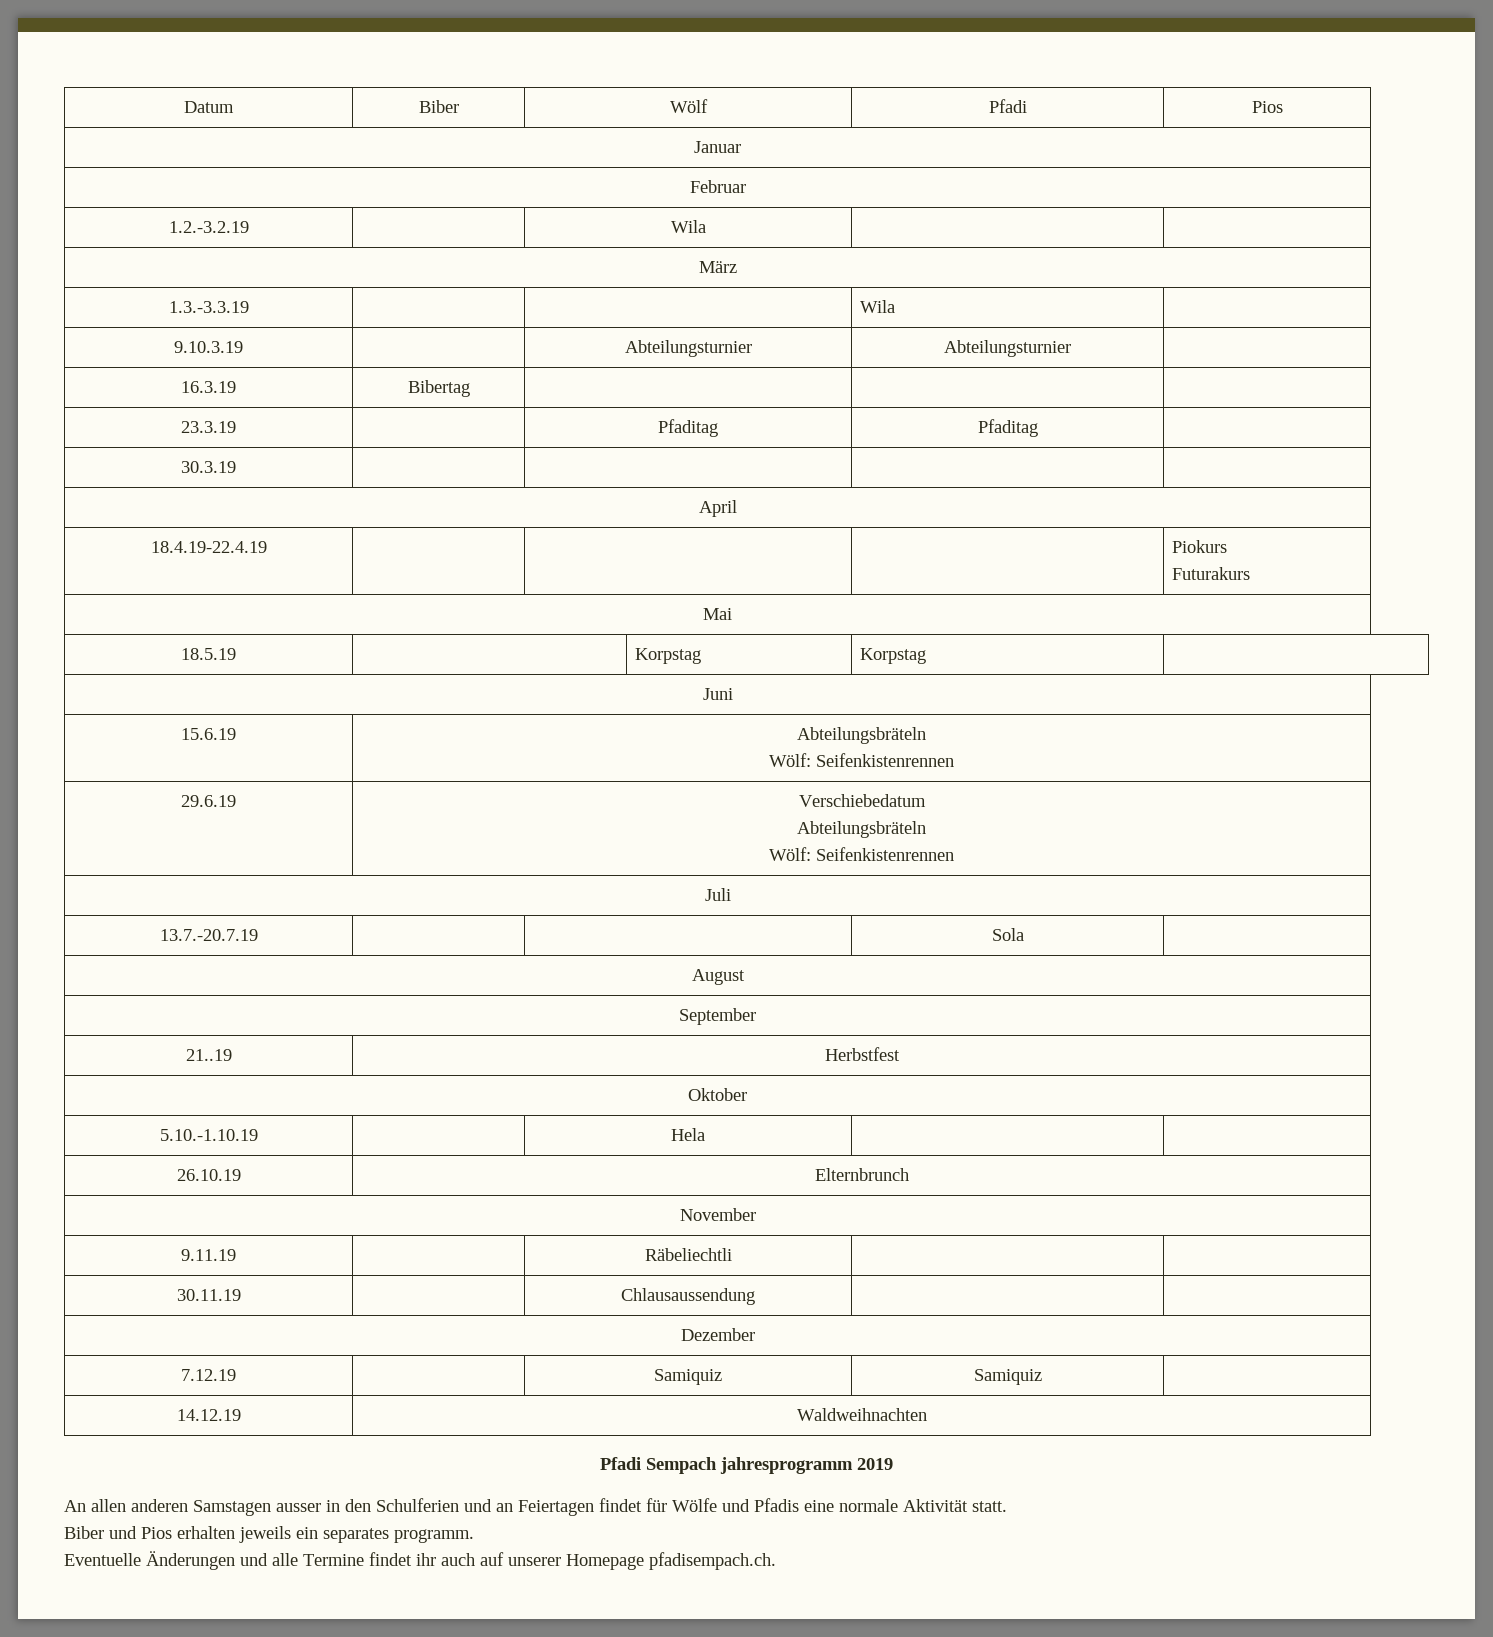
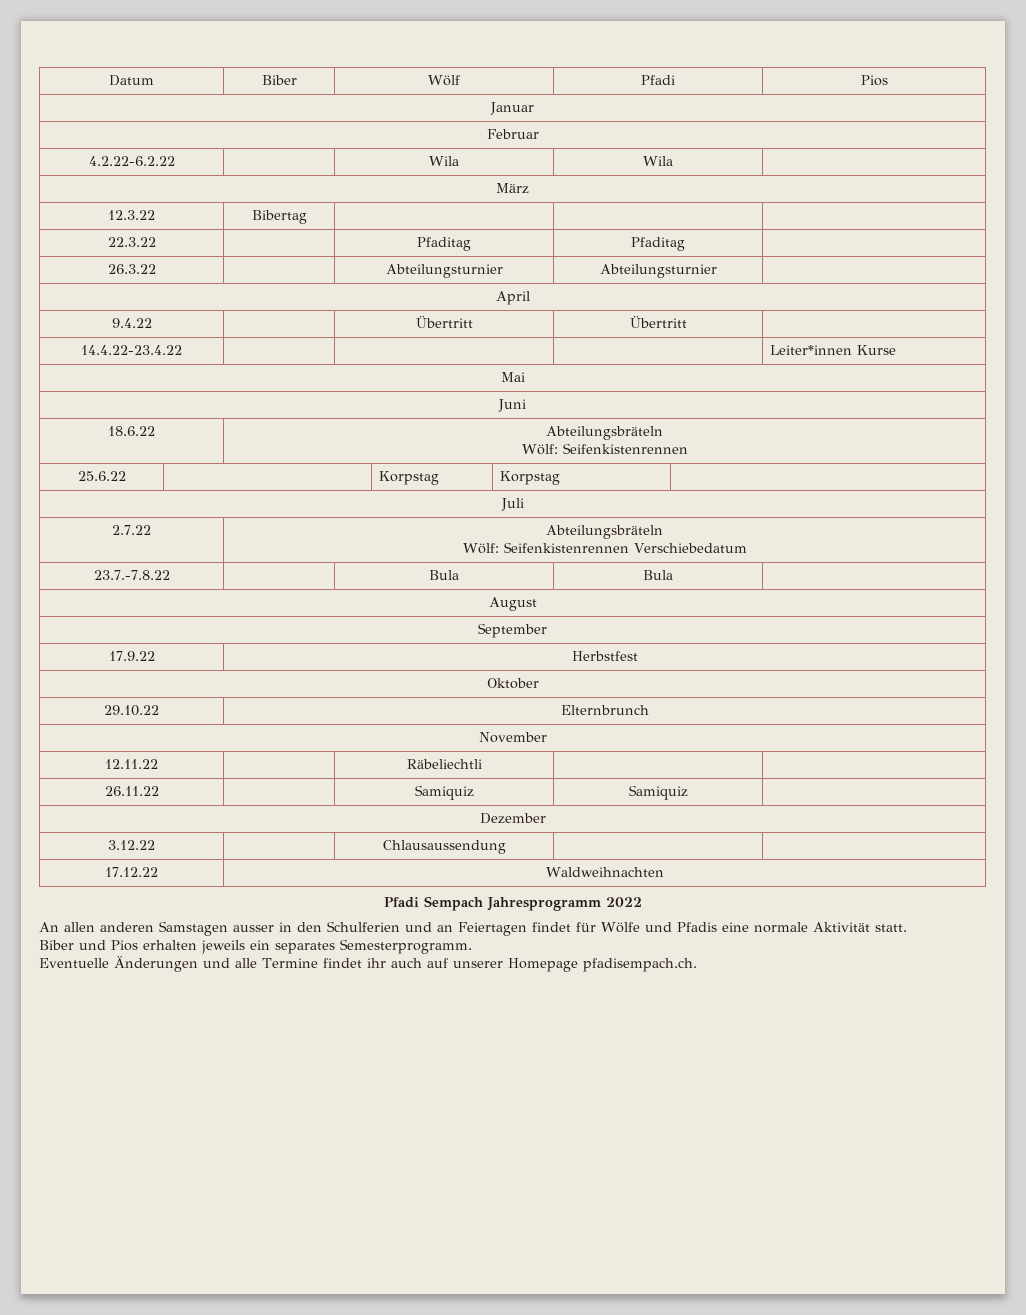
- 1.2.-3.2.19 | | Wila | |
+ 4.2.22-6.2.22 | | Wila | Wila |
- 1.3.-3.3.19 | | | Wila |
- 9.10.3.19 | | Abteilungsturnier | Abteilungsturnier |
- 16.3.19 | Bibertag | | |
- 23.3.19 | | Pfaditag | Pfaditag |
- 30.3.19 | | | |
+ 12.3.22 | Bibertag | | |
+ 22.3.22 | | Pfaditag | Pfaditag |
+ 26.3.22 | | Abteilungsturnier | Abteilungsturnier |
  April
- 18.4.19-22.4.19 | | | | Piokurs
- Futurakurs
+ 9.4.22 | | Übertritt | Übertritt |
+ 14.4.22-23.4.22 | | | | Leiter*innen Kurse
  Mai
- 18.5.19 | | Korpstag | Korpstag |
+ Juni
+ 18.6.22 | Abteilungsbräteln
+ Wölf: Seifenkistenrennen
+ 25.6.22 | | Korpstag | Korpstag |
- Juni
- 15.6.19 | Abteilungsbräteln
- Wölf: Seifenkistenrennen
- 29.6.19 | Verschiebedatum
- Abteilungsbräteln
- Wölf: Seifenkistenrennen
  Juli
- 13.7.-20.7.19 | | | Sola |
+ 2.7.22 | Abteilungsbräteln
+ Wölf: Seifenkistenrennen Verschiebedatum
+ 23.7.-7.8.22 | | Bula | Bula |
- 21..19 | Herbstfest
+ 17.9.22 | Herbstfest
- 5.10.-1.10.19 | | Hela | |
- 26.10.19 | Elternbrunch
+ 29.10.22 | Elternbrunch
- 9.11.19 | | Räbeliechtli | |
+ 12.11.22 | | Räbeliechtli | |
- 30.11.19 | | Chlausaussendung | |
+ 26.11.22 | | Samiquiz | Samiquiz |
  Dezember
- 7.12.19 | | Samiquiz | Samiquiz |
- 14.12.19 | Waldweihnachten
+ 3.12.22 | | Chlausaussendung | |
+ 17.12.22 | Waldweihnachten
- Pfadi Sempach jahresprogramm 2019
+ Pfadi Sempach Jahresprogramm 2022
- Biber und Pios erhalten jeweils ein separates programm.
+ Biber und Pios erhalten jeweils ein separates Semesterprogramm.

